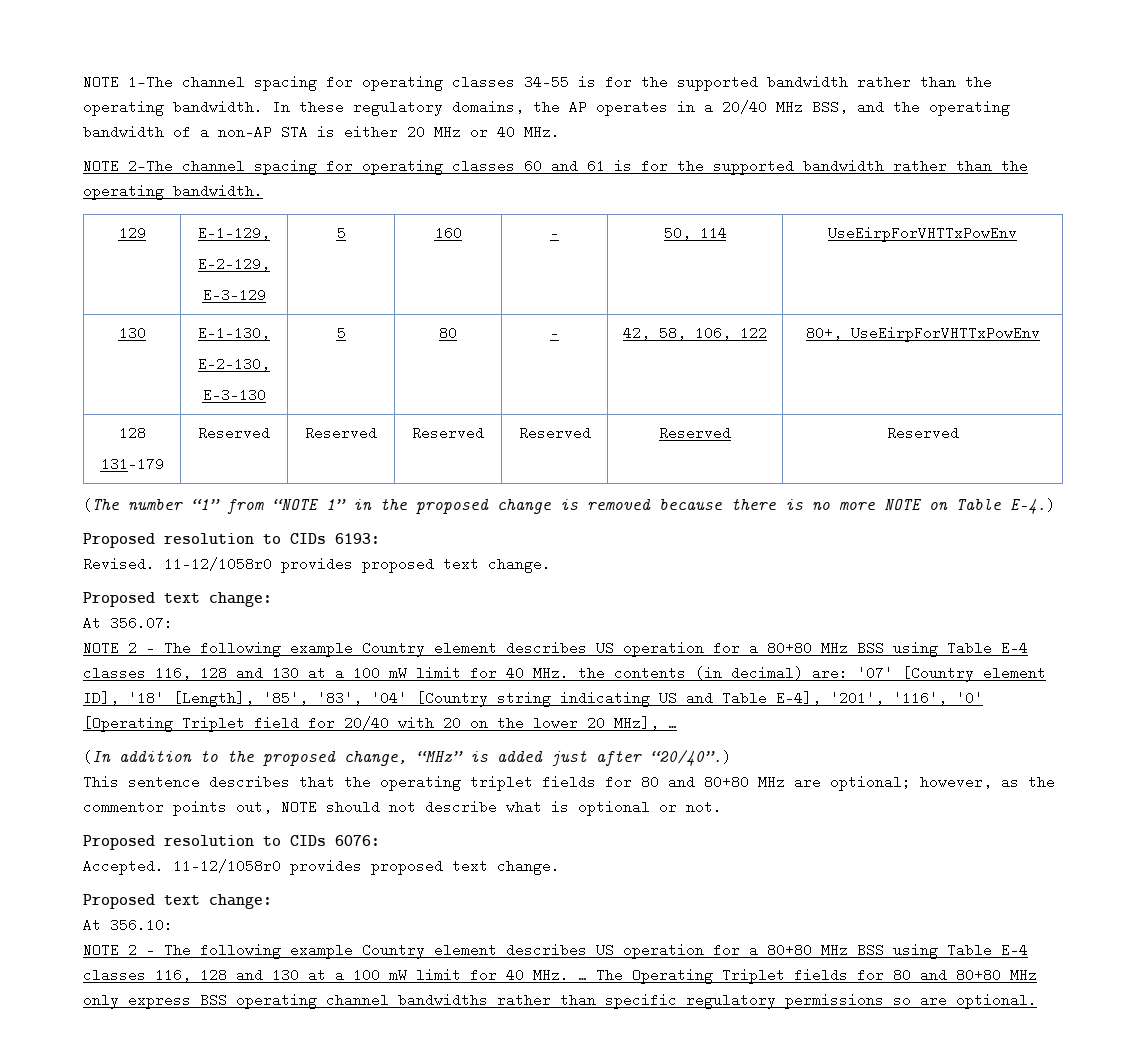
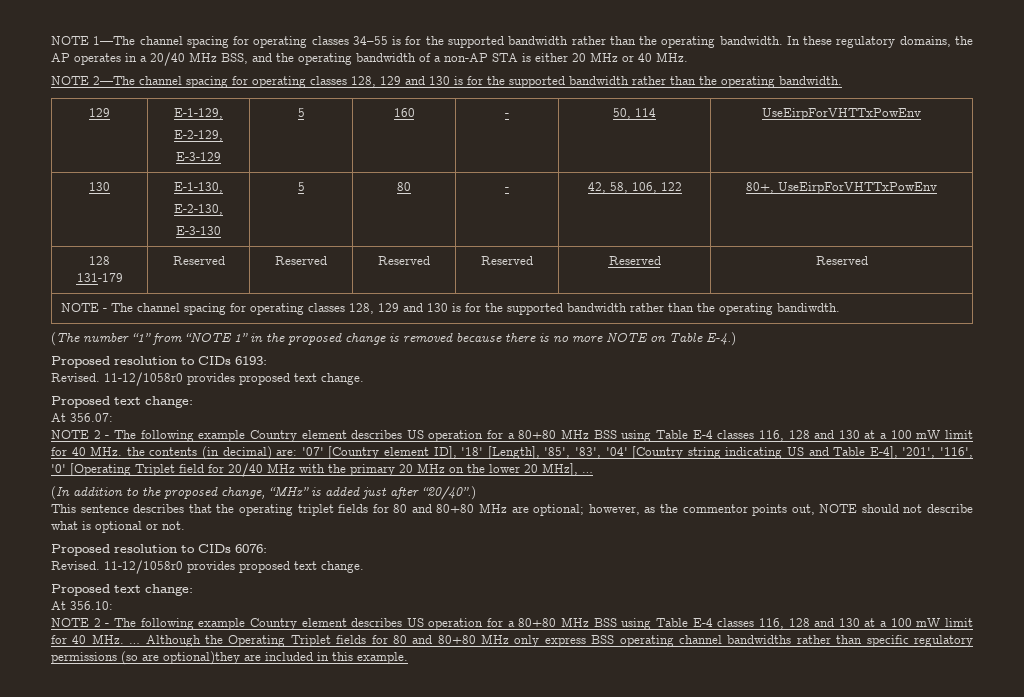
- NOTE 2—The channel spacing for operating classes 60 and 61 is for the supported bandwidth rather than the operating bandwidth.
+ NOTE 2—The channel spacing for operating classes 128, 129 and 130 is for the supported bandwidth rather than the operating bandwidth.
+ NOTE - The channel spacing for operating classes 128, 129 and 130 is for the supported bandwidth rather than the operating bandiwdth.
- '07' [Country element ID], '18' [Length], '85', '83', '04' [Country string indicating US and Table E-4], '201', '116', '0' [Operating Triplet field for 20/40 with 20 on the lower 20 MHz], …
+ '07' [Country element ID], '18' [Length], '85', '83', '04' [Country string indicating US and Table E-4], '201', '116', '0' [Operating Triplet field for 20/40 MHz with the primary 20 MHz on the lower 20 MHz], …
  Proposed resolution to CIDs 6076:
- Accepted.
+ Revised.
- The Operating Triplet fields for 80 and 80+80 MHz only express BSS operating channel bandwidths rather than specific regulatory permissions so are optional.
+ Although the Operating Triplet fields for 80 and 80+80 MHz only express BSS operating channel bandwidths rather than specific regulatory permissions (so are optional)they are included in this example.

